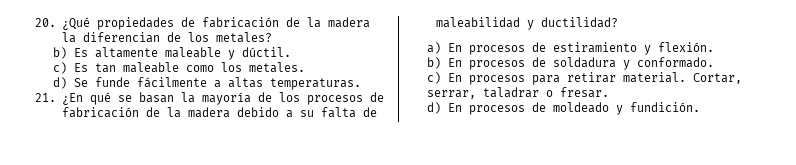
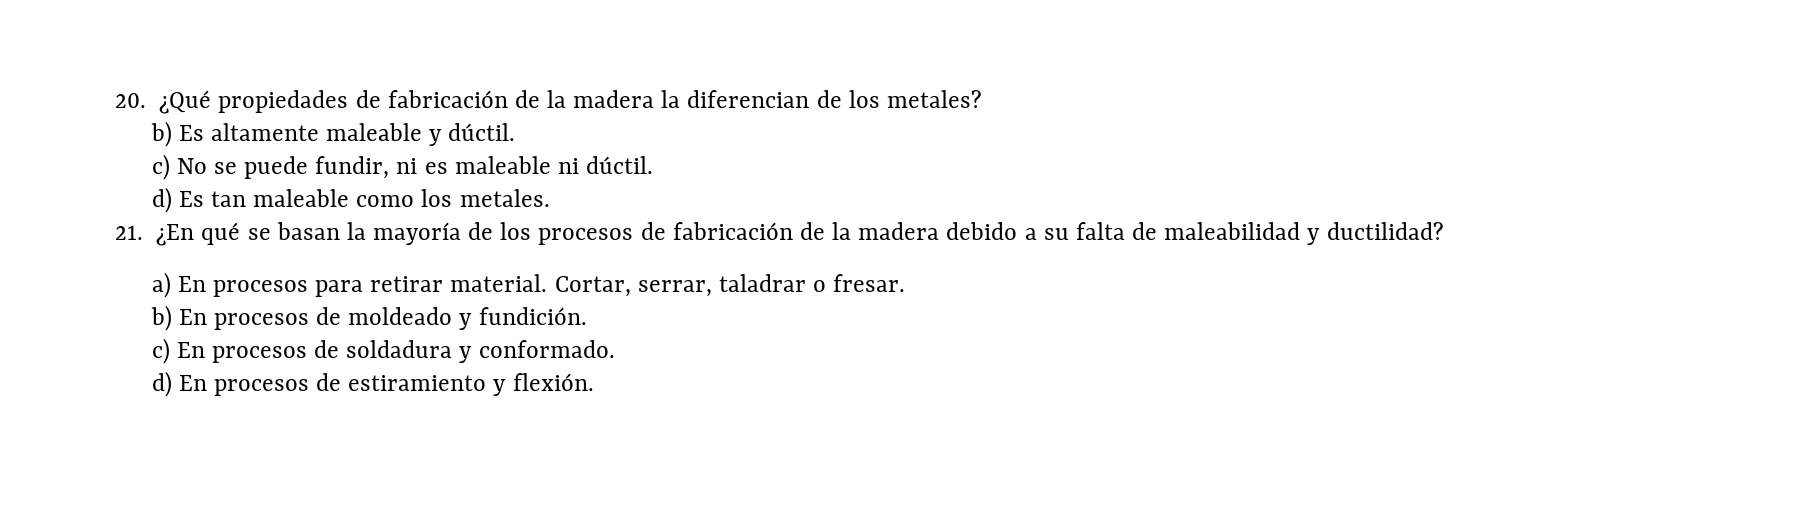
- c) Es tan maleable como los metales.
+ c) No se puede fundir, ni es maleable ni dúctil.
+ d) Es tan maleable como los metales.
- d) Se funde fácilmente a altas temperaturas.
- a) En procesos de estiramiento y flexión.
- b) En procesos de soldadura y conformado.
- c) En procesos para retirar material.
+ a) En procesos para retirar material.
- d) En procesos de moldeado y fundición.
+ b) En procesos de moldeado y fundición.
+ c) En procesos de soldadura y conformado.
+ d) En procesos de estiramiento y flexión.

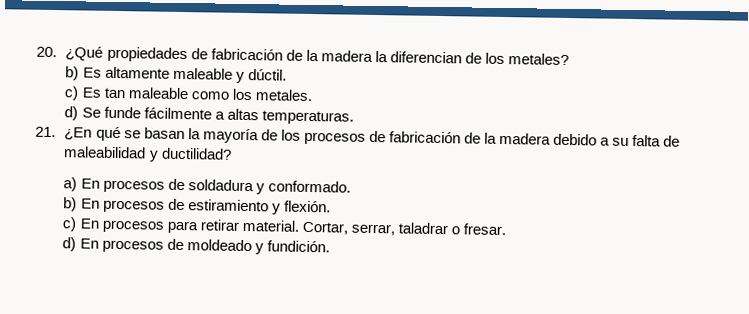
- c) No se puede fundir, ni es maleable ni dúctil.
- d) Es tan maleable como los metales.
+ c) Es tan maleable como los metales.
+ d) Se funde fácilmente a altas temperaturas.
- a) En procesos para retirar material.
+ a) En procesos de soldadura y conformado.
+ b) En procesos de estiramiento y flexión.
+ c) En procesos para retirar material.
- b) En procesos de moldeado y fundición.
+ d) En procesos de moldeado y fundición.
- c) En procesos de soldadura y conformado.
- d) En procesos de estiramiento y flexión.

